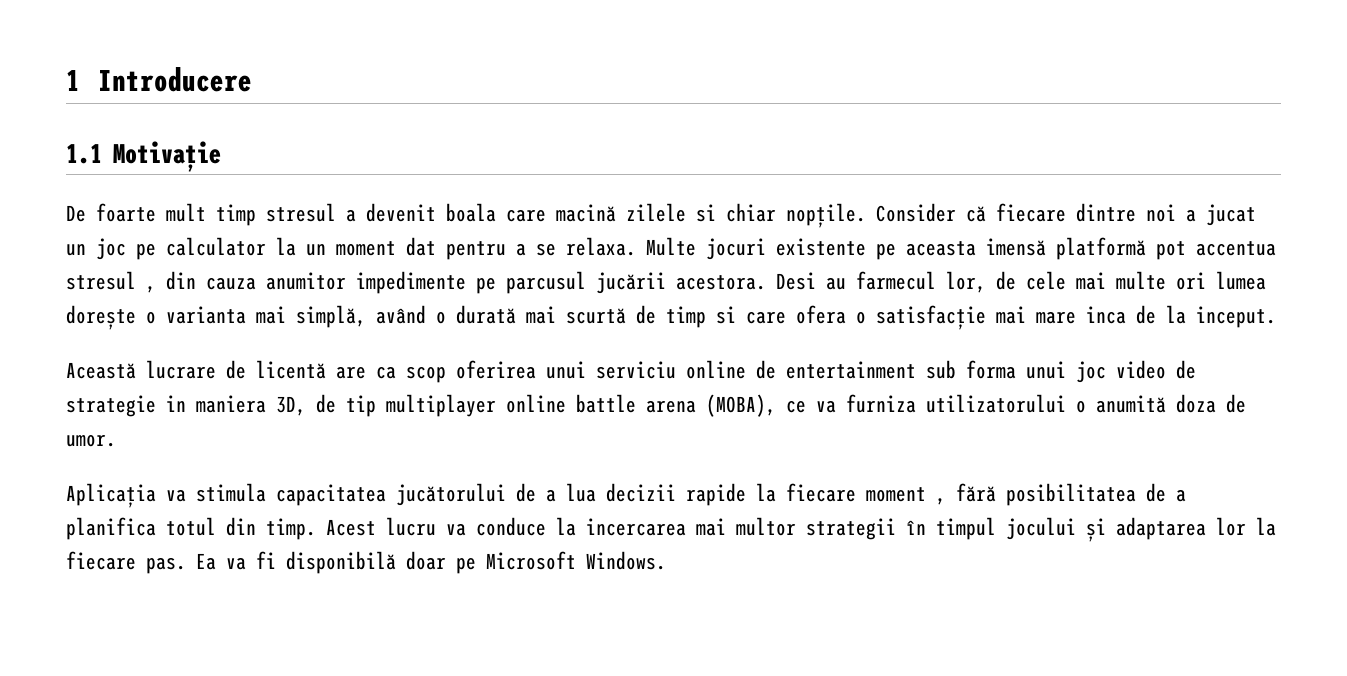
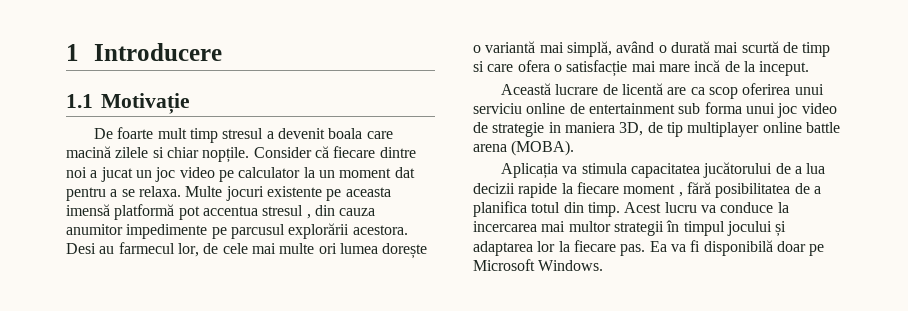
- Consider că fiecare dintre noi a jucat un joc pe calculator la un moment dat pentru a se relaxa.
+ Consider că fiecare dintre noi a jucat un joc video pe calculator la un moment dat pentru a se relaxa.
- Multe jocuri existente pe aceasta imensă platformă pot accentua stresul , din cauza anumitor impedimente pe parcusul jucării acestora.
+ Multe jocuri existente pe aceasta imensă platformă pot accentua stresul , din cauza anumitor impedimente pe parcusul explorării acestora.
- Desi au farmecul lor, de cele mai multe ori lumea dorește o varianta mai simplă, având o durată mai scurtă de timp si care ofera o satisfacție mai mare inca de la inceput.
+ Desi au farmecul lor, de cele mai multe ori lumea dorește o variantă mai simplă, având o durată mai scurtă de timp si care ofera o satisfacție mai mare incă de la inceput.
- Această lucrare de licentă are ca scop oferirea unui serviciu online de entertainment sub forma unui joc video de strategie in maniera 3D, de tip multiplayer online battle arena (MOBA), ce va furniza utilizatorului o anumită doza de umor.
+ Această lucrare de licentă are ca scop oferirea unui serviciu online de entertainment sub forma unui joc video de strategie in maniera 3D, de tip multiplayer online battle arena (MOBA).

